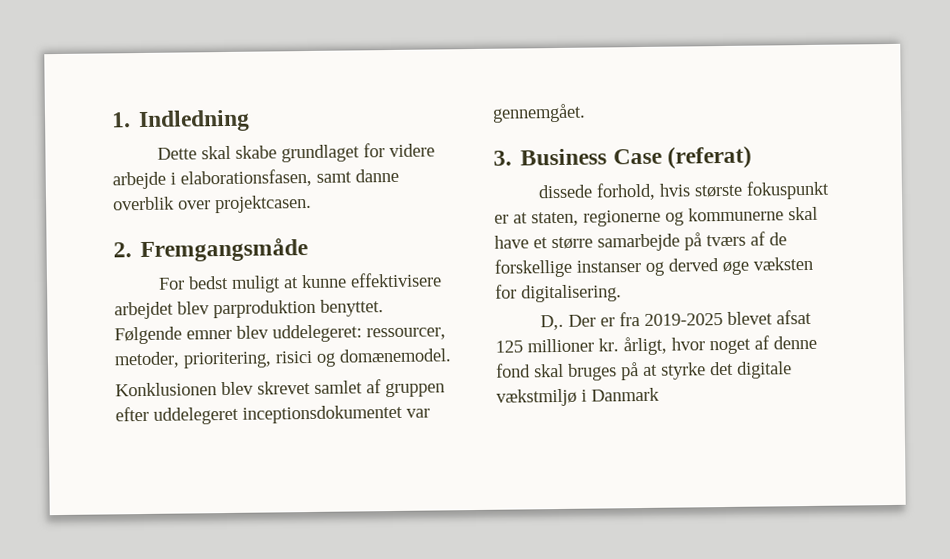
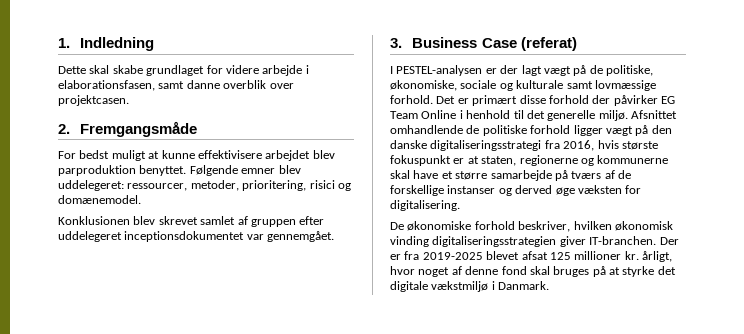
- dissede forhold, hvis største fokuspunkt er at staten, regionerne og kommunerne skal have et større samarbejde på tværs af de forskellige instanser og derved øge væksten for digitalisering.
+ I PESTEL-analysen er der lagt vægt på de politiske, økonomiske, sociale og kulturale samt lovmæssige forhold. Det er primært disse forhold der påvirker EG Team Online i henhold til det generelle miljø. Afsnittet omhandlende de politiske forhold ligger vægt på den danske digitaliseringsstrategi fra 2016, hvis største fokuspunkt er at staten, regionerne og kommunerne skal have et større samarbejde på tværs af de forskellige instanser og derved øge væksten for digitalisering.
- D,. Der er fra 2019-2025 blevet afsat 125 millioner kr. årligt, hvor noget af denne fond skal bruges på at styrke det digitale vækstmiljø i Danmark
+ De økonomiske forhold beskriver, hvilken økonomisk vinding digitaliseringsstrategien giver IT-branchen. Der er fra 2019-2025 blevet afsat 125 millioner kr. årligt, hvor noget af denne fond skal bruges på at styrke det digitale vækstmiljø i Danmark.

